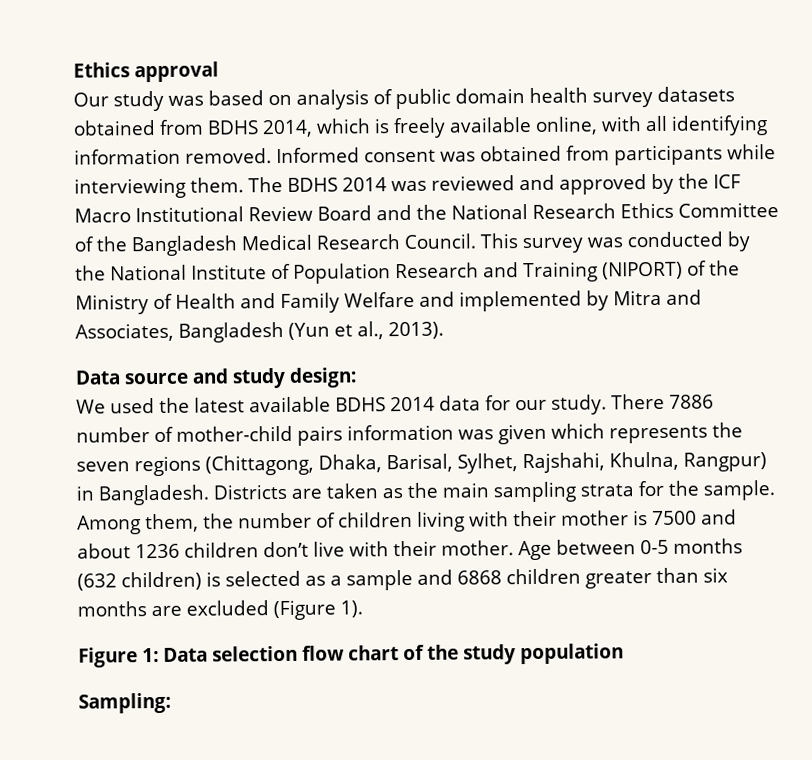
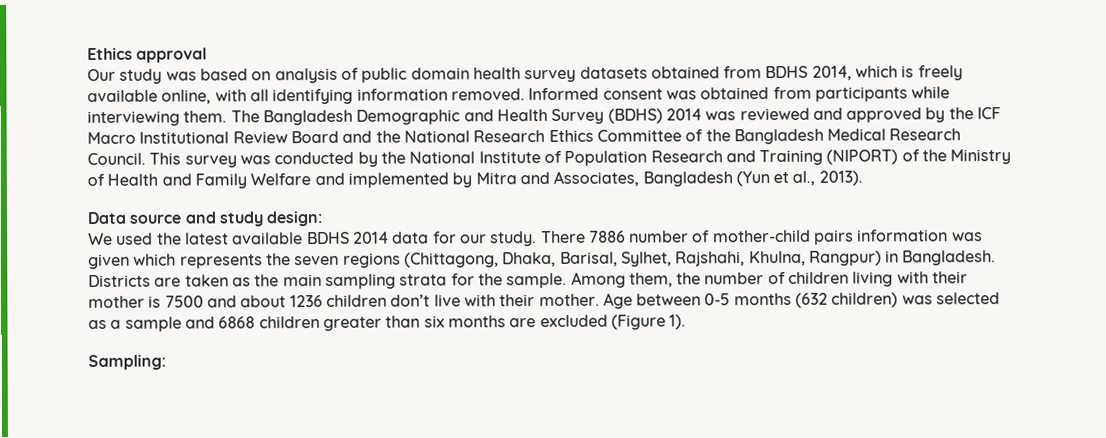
- The BDHS 2014 was reviewed and approved by the ICF Macro Institutional Review Board and the National Research Ethics Committee of the Bangladesh Medical Research Council.
+ The Bangladesh Demographic and Health Survey (BDHS) 2014 was reviewed and approved by the ICF Macro Institutional Review Board and the National Research Ethics Committee of the Bangladesh Medical Research Council.
- Age between 0-5 months (632 children) is selected as a sample and 6868 children greater than six months are excluded (Figure 1).
+ Age between 0-5 months (632 children) was selected as a sample and 6868 children greater than six months are excluded (Figure 1).
- Figure 1: Data selection flow chart of the study population

